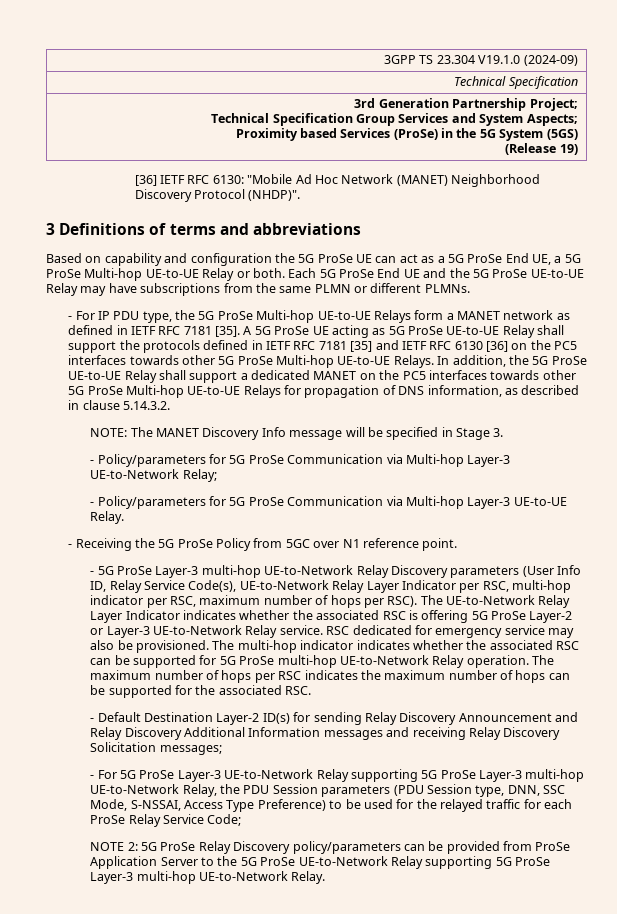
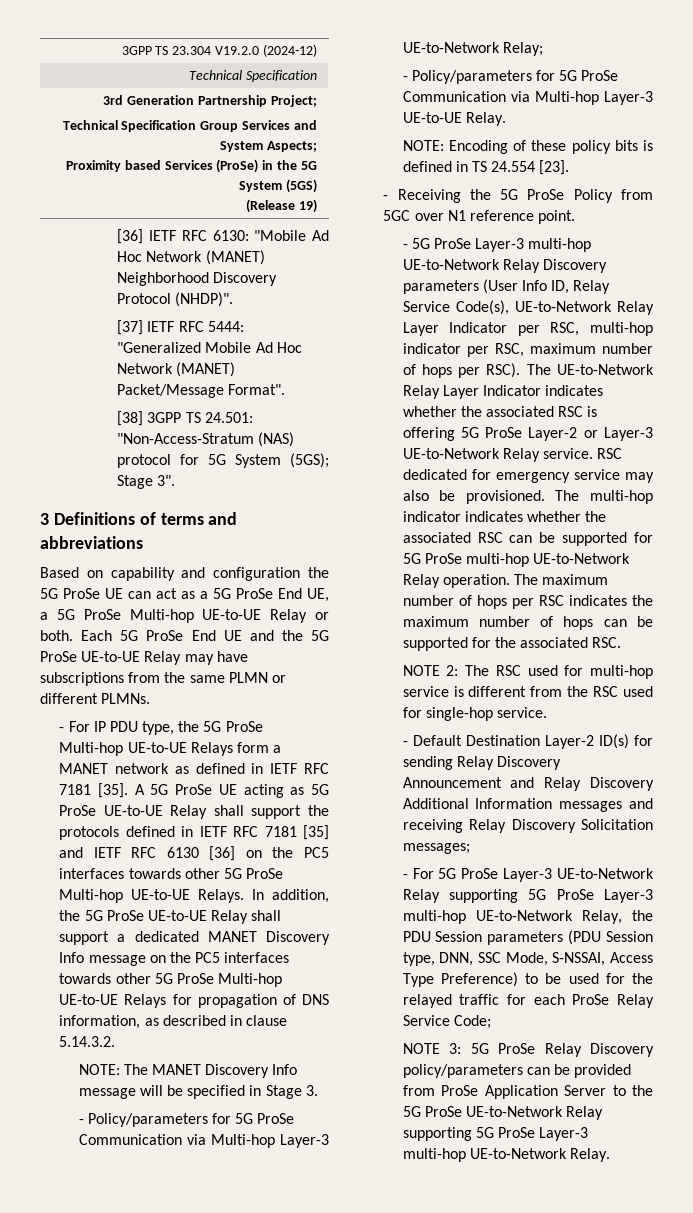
- 3GPP TS 23.304 V19.1.0 (2024-09)
+ 3GPP TS 23.304 V19.2.0 (2024-12)
+ [37] IETF RFC 5444: "Generalized Mobile Ad Hoc Network (MANET) Packet/Message Format".
+ [38] 3GPP TS 24.501: "Non-Access-Stratum (NAS) protocol for 5G System (5GS); Stage 3".
- In addition, the 5G ProSe UE-to-UE Relay shall support a dedicated MANET on the PC5 interfaces towards other 5G ProSe Multi-hop UE-to-UE Relays for propagation of DNS information, as described in clause 5.14.3.2.
+ In addition, the 5G ProSe UE-to-UE Relay shall support a dedicated MANET Discovery Info message on the PC5 interfaces towards other 5G ProSe Multi-hop UE-to-UE Relays for propagation of DNS information, as described in clause 5.14.3.2.
+ NOTE: Encoding of these policy bits is defined in TS 24.554 [23].
+ NOTE 2: The RSC used for multi-hop service is different from the RSC used for single-hop service.
- NOTE 2: 5G ProSe Relay Discovery policy/parameters can be provided from ProSe Application Server to the 5G ProSe UE-to-Network Relay supporting 5G ProSe Layer-3 multi-hop UE-to-Network Relay.
+ NOTE 3: 5G ProSe Relay Discovery policy/parameters can be provided from ProSe Application Server to the 5G ProSe UE-to-Network Relay supporting 5G ProSe Layer-3 multi-hop UE-to-Network Relay.

